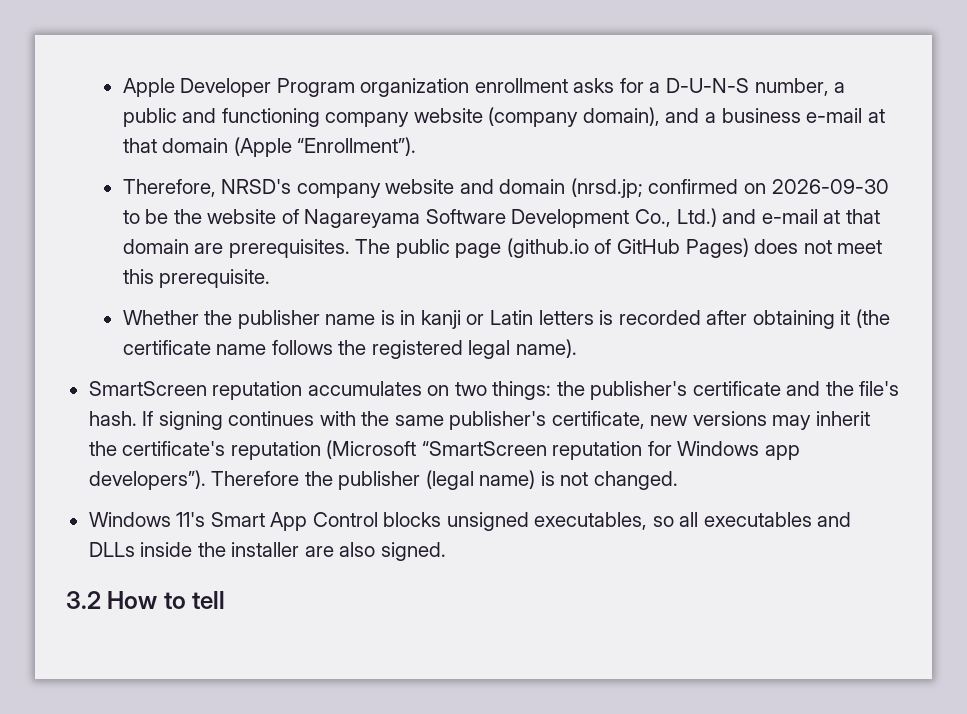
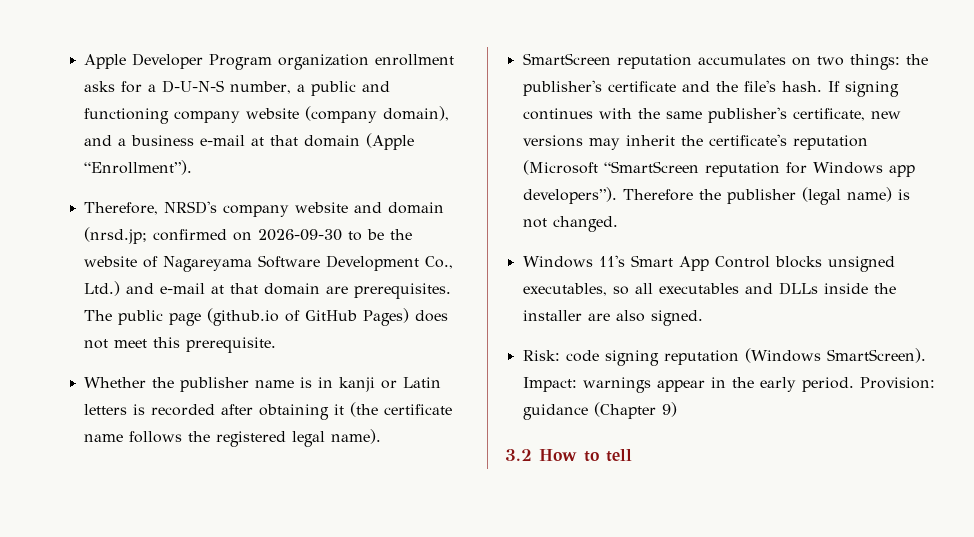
+ Risk: code signing reputation (Windows SmartScreen). Impact: warnings appear in the early period. Provision: guidance (Chapter 9)

